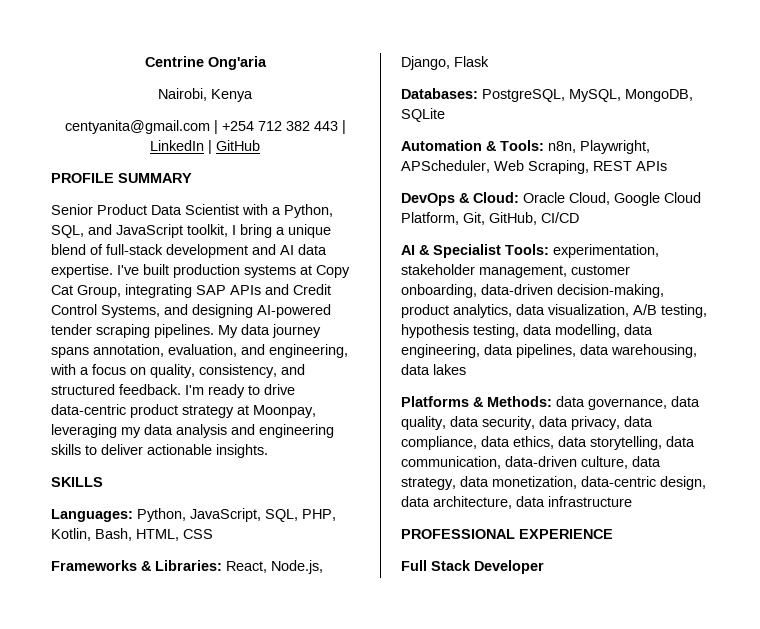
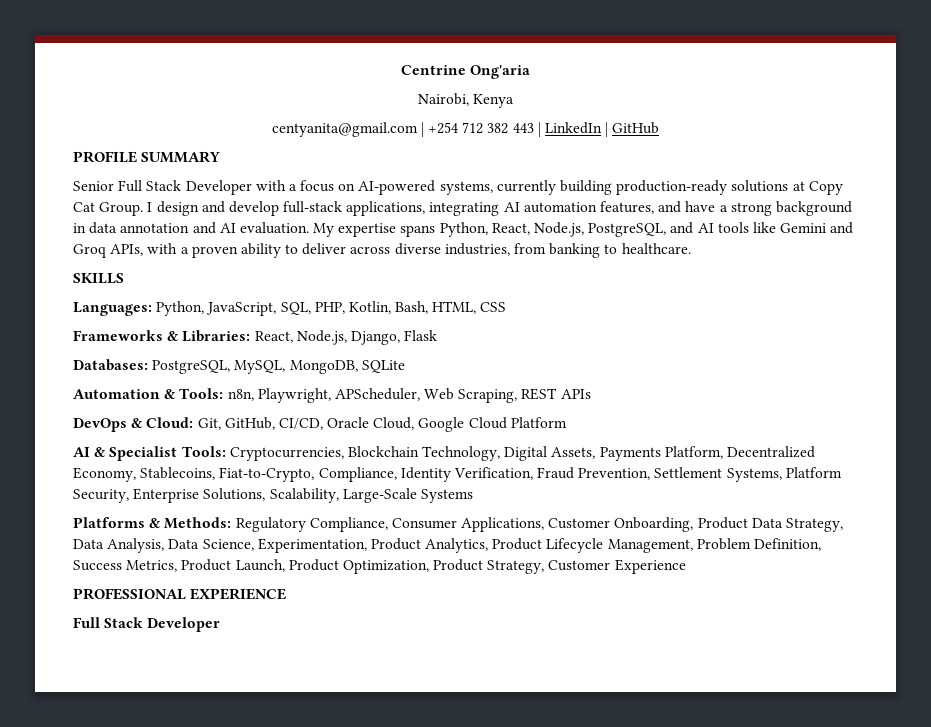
- Senior Product Data Scientist with a Python, SQL, and JavaScript toolkit, I bring a unique blend of full-stack development and AI data expertise. I've built production systems at Copy Cat Group, integrating SAP APIs and Credit Control Systems, and designing AI-powered tender scraping pipelines. My data journey spans annotation, evaluation, and engineering, with a focus on quality, consistency, and structured feedback. I'm ready to drive data-centric product strategy at Moonpay, leveraging my data analysis and engineering skills to deliver actionable insights.
+ Senior Full Stack Developer with a focus on AI-powered systems, currently building production-ready solutions at Copy Cat Group. I design and develop full-stack applications, integrating AI automation features, and have a strong background in data annotation and AI evaluation. My expertise spans Python, React, Node.js, PostgreSQL, and AI tools like Gemini and Groq APIs, with a proven ability to deliver across diverse industries, from banking to healthcare.
- DevOps & Cloud: Oracle Cloud, Google Cloud Platform, Git, GitHub, CI/CD
+ DevOps & Cloud: Git, GitHub, CI/CD, Oracle Cloud, Google Cloud Platform
- AI & Specialist Tools: experimentation, stakeholder management, customer onboarding, data-driven decision-making, product analytics, data visualization, A/B testing, hypothesis testing, data modelling, data engineering, data pipelines, data warehousing, data lakes
- Platforms & Methods: data governance, data quality, data security, data privacy, data compliance, data ethics, data storytelling, data communication, data-driven culture, data strategy, data monetization, data-centric design, data architecture, data infrastructure
+ AI & Specialist Tools: Cryptocurrencies, Blockchain Technology, Digital Assets, Payments Platform, Decentralized Economy, Stablecoins, Fiat-to-Crypto, Compliance, Identity Verification, Fraud Prevention, Settlement Systems, Platform Security, Enterprise Solutions, Scalability, Large-Scale Systems
+ Platforms & Methods: Regulatory Compliance, Consumer Applications, Customer Onboarding, Product Data Strategy, Data Analysis, Data Science, Experimentation, Product Analytics, Product Lifecycle Management, Problem Definition, Success Metrics, Product Launch, Product Optimization, Product Strategy, Customer Experience

